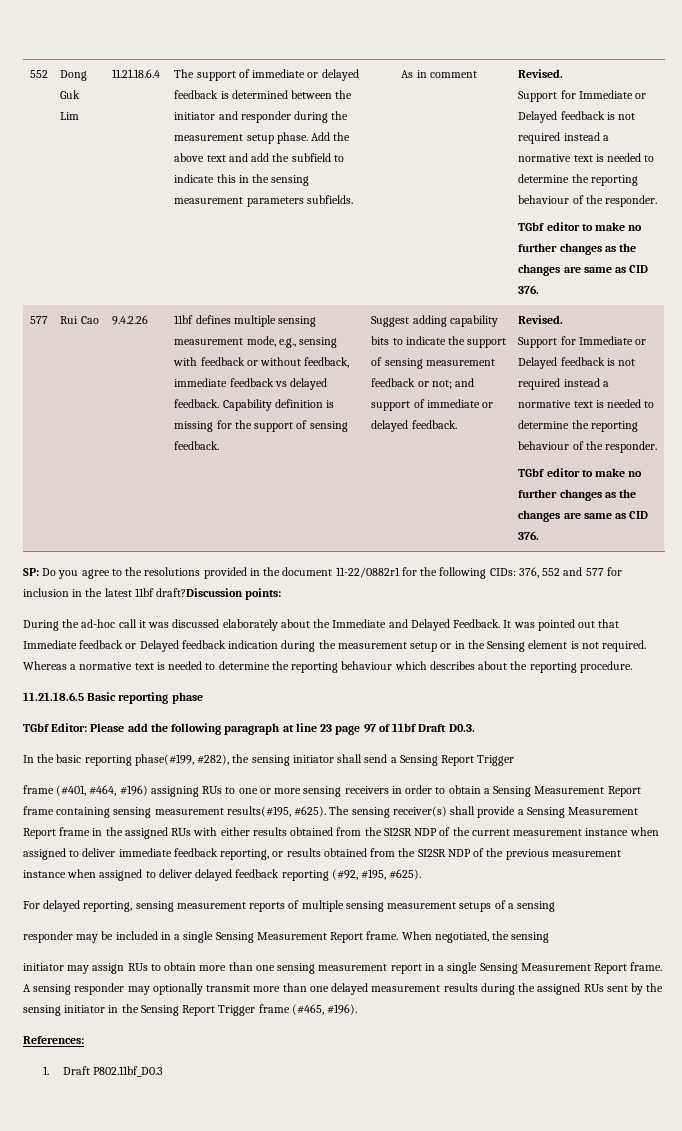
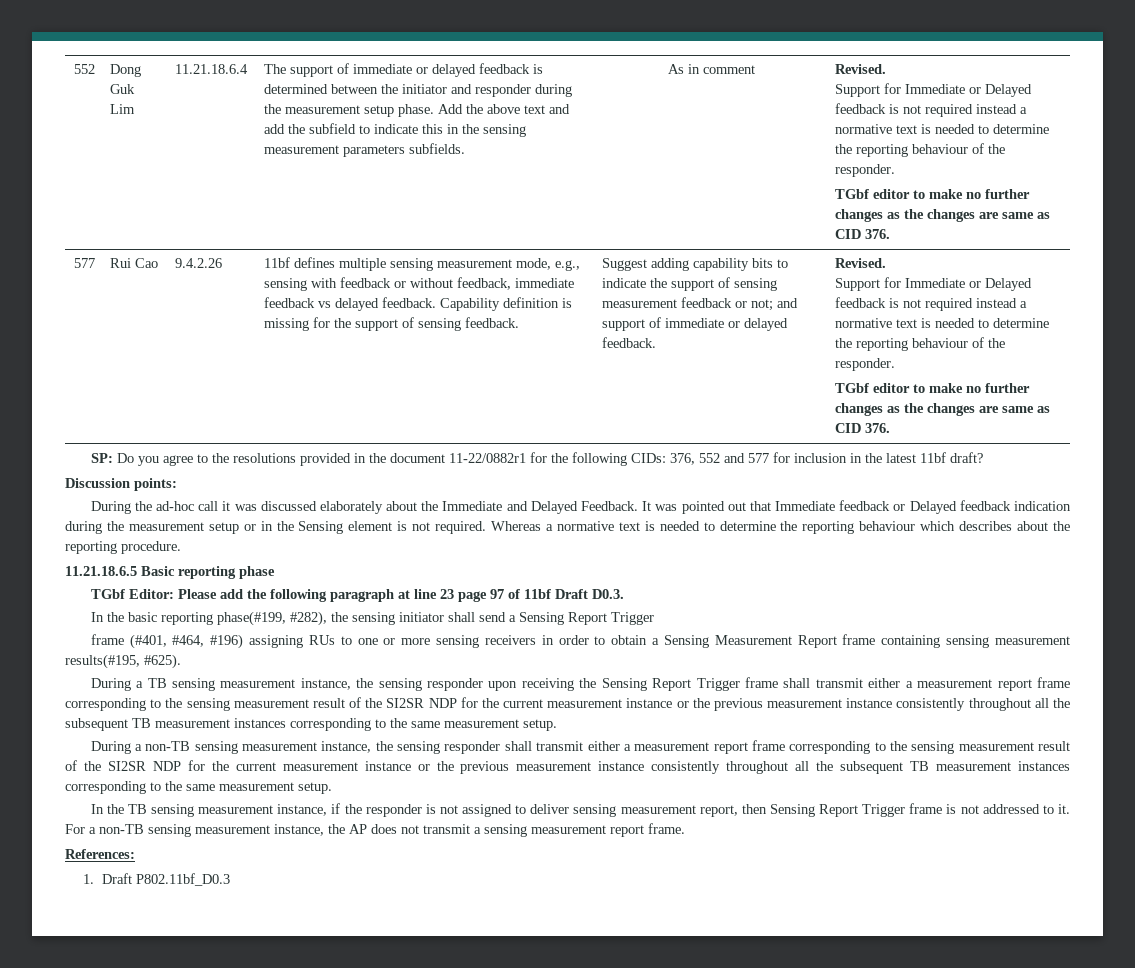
- SP: Do you agree to the resolutions provided in the document 11-22/0882r1 for the following CIDs: 376, 552 and 577 for inclusion in the latest 11bf draft?Discussion points:
+ SP: Do you agree to the resolutions provided in the document 11-22/0882r1 for the following CIDs: 376, 552 and 577 for inclusion in the latest 11bf draft?
+ Discussion points:
- frame (#401, #464, #196) assigning RUs to one or more sensing receivers in order to obtain a Sensing Measurement Report frame containing sensing measurement results(#195, #625). The sensing receiver(s) shall provide a Sensing Measurement Report frame in the assigned RUs with either results obtained from the SI2SR NDP of the current measurement instance when assigned to deliver immediate feedback reporting, or results obtained from the SI2SR NDP of the previous measurement instance when assigned to deliver delayed feedback reporting (#92, #195, #625).
- For delayed reporting, sensing measurement reports of multiple sensing measurement setups of a sensing
- responder may be included in a single Sensing Measurement Report frame. When negotiated, the sensing
- initiator may assign RUs to obtain more than one sensing measurement report in a single Sensing Measurement Report frame. A sensing responder may optionally transmit more than one delayed measurement results during the assigned RUs sent by the sensing initiator in the Sensing Report Trigger frame (#465, #196).
+ frame (#401, #464, #196) assigning RUs to one or more sensing receivers in order to obtain a Sensing Measurement Report frame containing sensing measurement results(#195, #625).
+ During a TB sensing measurement instance, the sensing responder upon receiving the Sensing Report Trigger frame shall transmit either a measurement report frame corresponding to the sensing measurement result of the SI2SR NDP for the current measurement instance or the previous measurement instance consistently throughout all the subsequent TB measurement instances corresponding to the same measurement setup.
+ During a non-TB sensing measurement instance, the sensing responder shall transmit either a measurement report frame corresponding to the sensing measurement result of the SI2SR NDP for the current measurement instance or the previous measurement instance consistently throughout all the subsequent TB measurement instances corresponding to the same measurement setup.
+ In the TB sensing measurement instance, if the responder is not assigned to deliver sensing measurement report, then Sensing Report Trigger frame is not addressed to it. For a non-TB sensing measurement instance, the AP does not transmit a sensing measurement report frame.

